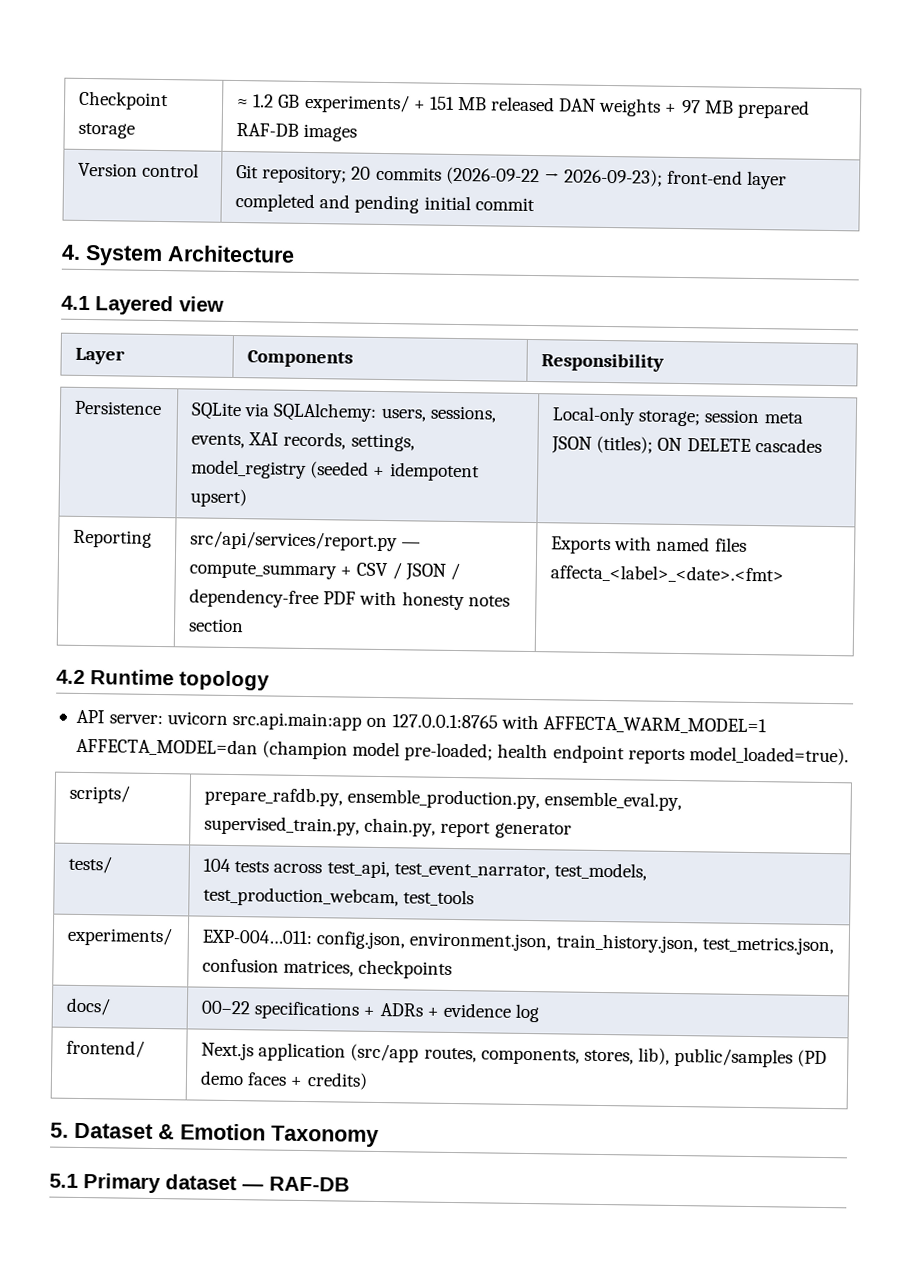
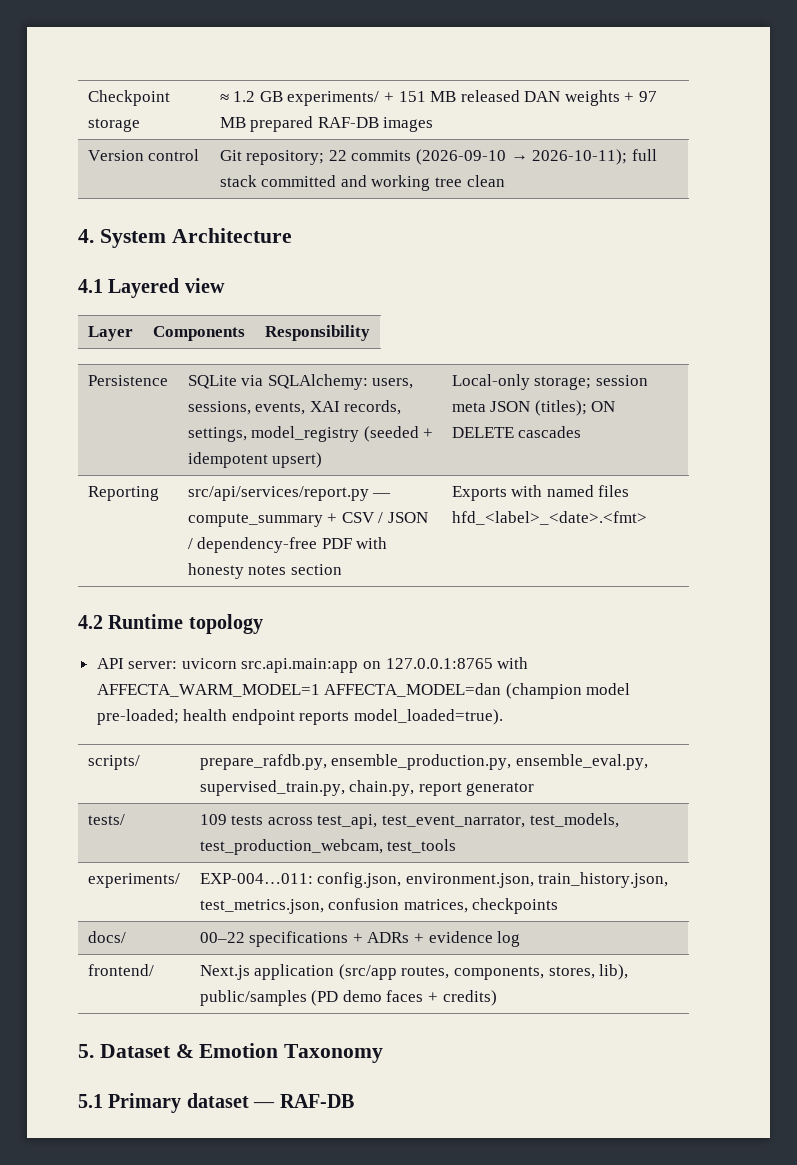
- Version control | Git repository; 20 commits (2026-09-22 → 2026-09-23); front-end layer completed and pending initial commit
+ Version control | Git repository; 22 commits (2026-09-10 → 2026-10-11); full stack committed and working tree clean
- Reporting | src/api/services/report.py — compute_summary + CSV / JSON / dependency-free PDF with honesty notes section | Exports with named files affecta_<label>_<date>.<fmt>
+ Reporting | src/api/services/report.py — compute_summary + CSV / JSON / dependency-free PDF with honesty notes section | Exports with named files hfd_<label>_<date>.<fmt>
- tests/ | 104 tests across test_api, test_event_narrator, test_models, test_production_webcam, test_tools
+ tests/ | 109 tests across test_api, test_event_narrator, test_models, test_production_webcam, test_tools

